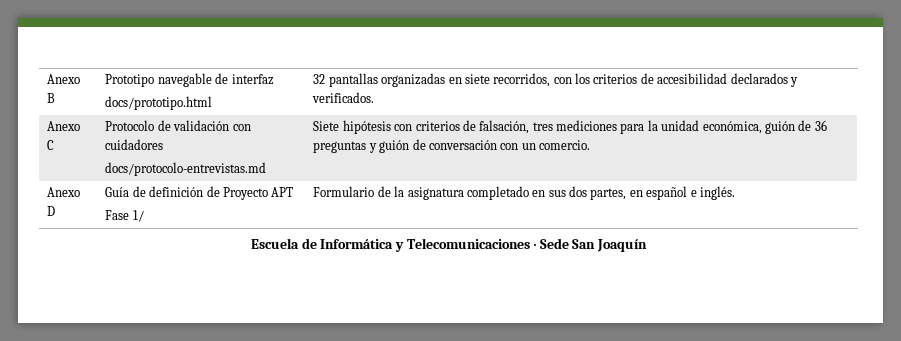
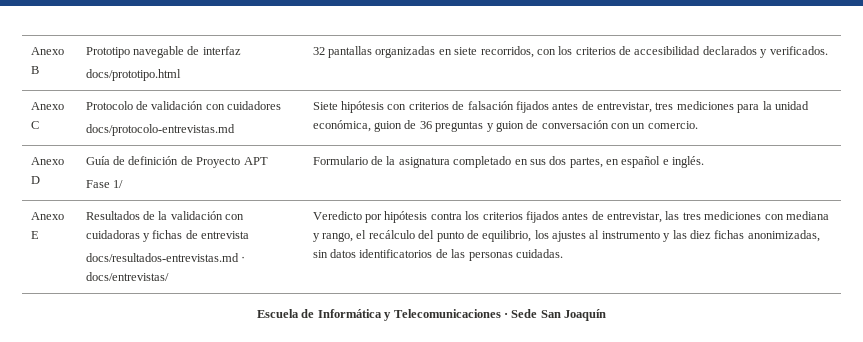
  Anexo C | Protocolo de validación con cuidadores
- docs/protocolo-entrevistas.md | Siete hipótesis con criterios de falsación, tres mediciones para la unidad económica, guión de 36 preguntas y guión de conversación con un comercio.
+ docs/protocolo-entrevistas.md | Siete hipótesis con criterios de falsación fijados antes de entrevistar, tres mediciones para la unidad económica, guion de 36 preguntas y guion de conversación con un comercio.
+ Anexo E | Resultados de la validación con cuidadoras y fichas de entrevista
+ docs/resultados-entrevistas.md · docs/entrevistas/ | Veredicto por hipótesis contra los criterios fijados antes de entrevistar, las tres mediciones con mediana y rango, el recálculo del punto de equilibrio, los ajustes al instrumento y las diez fichas anonimizadas, sin datos identificatorios de las personas cuidadas.

